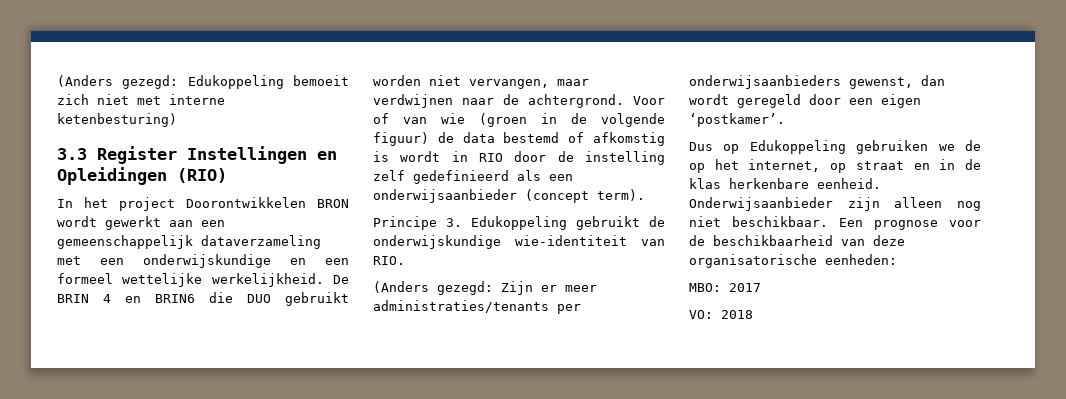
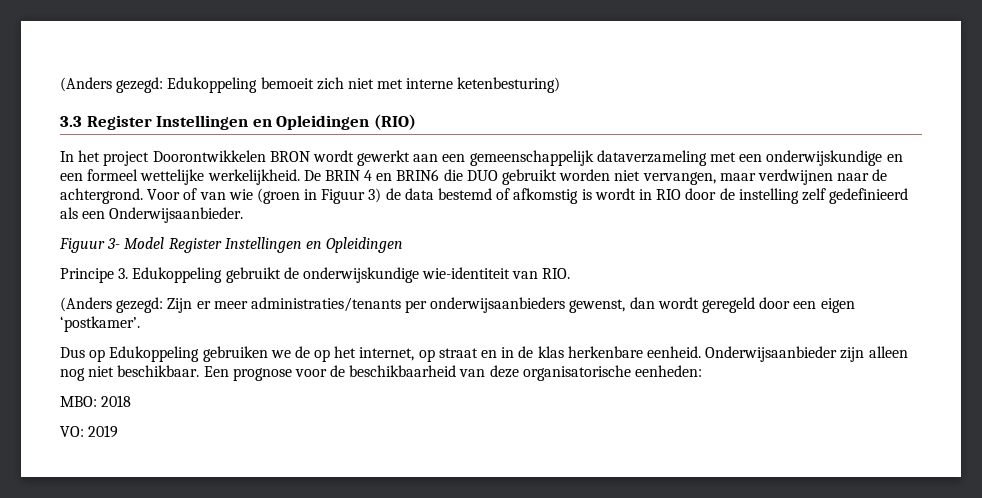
- Voor of van wie (groen in de volgende figuur) de data bestemd of afkomstig is wordt in RIO door de instelling zelf gedefinieerd als een onderwijsaanbieder (concept term).
+ Voor of van wie (groen in Figuur 3) de data bestemd of afkomstig is wordt in RIO door de instelling zelf gedefinieerd als een Onderwijsaanbieder.
+ Figuur 3- Model Register Instellingen en Opleidingen
- MBO: 2017
+ MBO: 2018
- VO: 2018
+ VO: 2019

